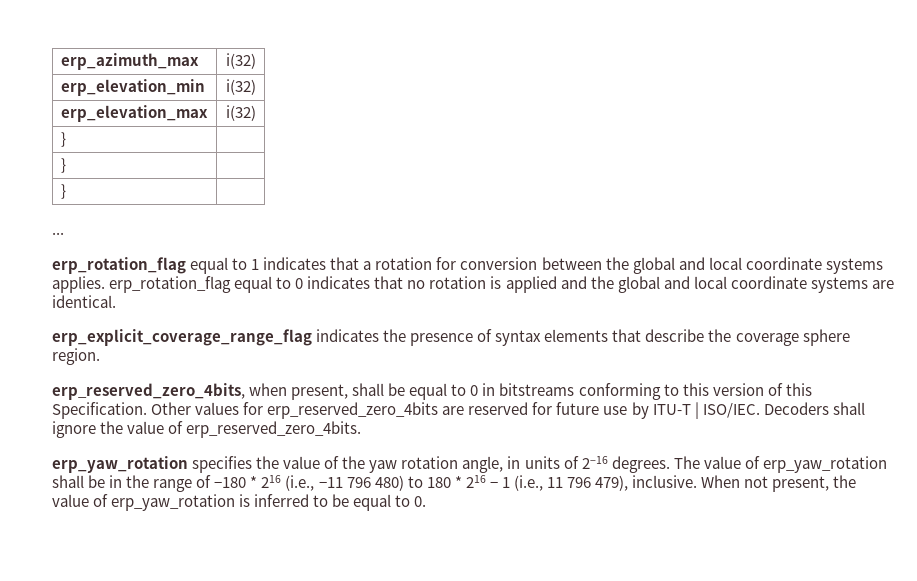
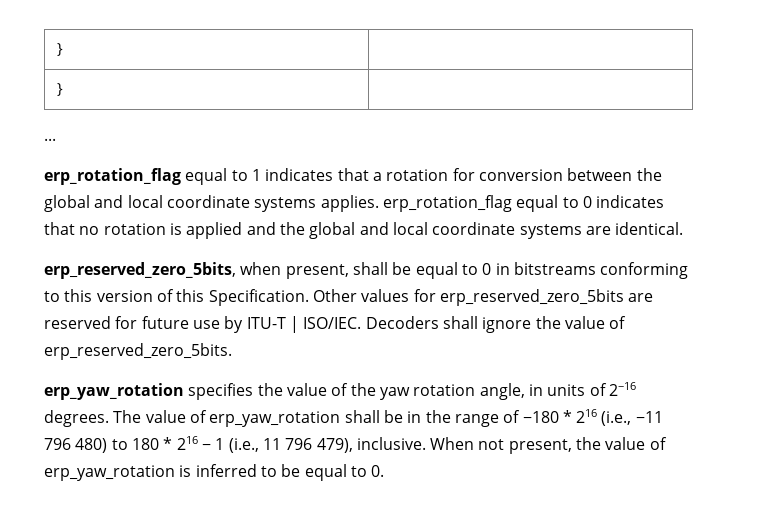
- erp_azimuth_max | i(32)
- erp_elevation_min | i(32)
- erp_elevation_max | i(32)
- } |
- erp_explicit_coverage_range_flag indicates the presence of syntax elements that describe the coverage sphere region.
- erp_reserved_zero_4bits, when present, shall be equal to 0 in bitstreams conforming to this version of this Specification.
+ erp_reserved_zero_5bits, when present, shall be equal to 0 in bitstreams conforming to this version of this Specification.
- Other values for erp_reserved_zero_4bits are reserved for future use by ITU-T | ISO/IEC.
+ Other values for erp_reserved_zero_5bits are reserved for future use by ITU-T | ISO/IEC.
- Decoders shall ignore the value of erp_reserved_zero_4bits.
+ Decoders shall ignore the value of erp_reserved_zero_5bits.

